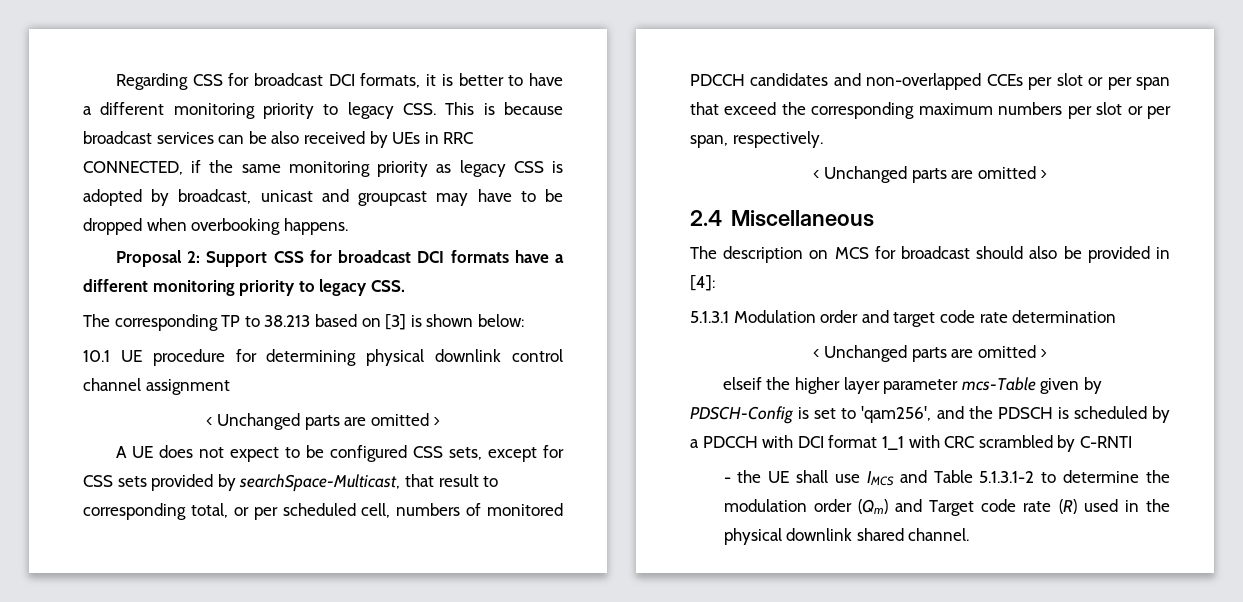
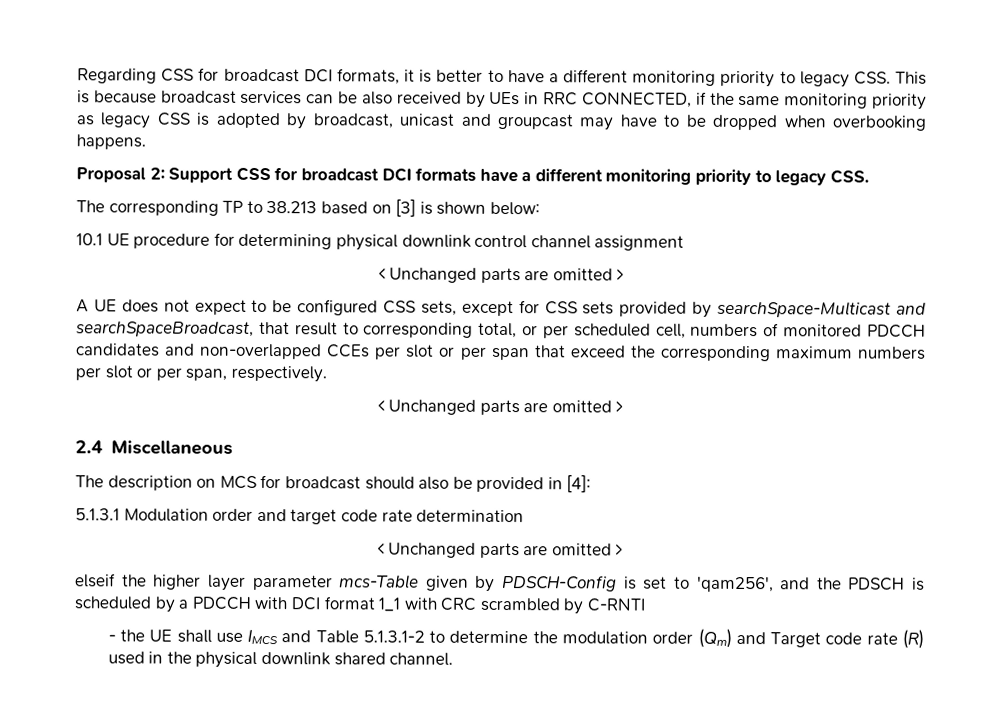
- A UE does not expect to be configured CSS sets, except for CSS sets provided by searchSpace-Multicast, that result to corresponding total, or per scheduled cell, numbers of monitored PDCCH candidates and non-overlapped CCEs per slot or per span that exceed the corresponding maximum numbers per slot or per span, respectively.
+ A UE does not expect to be configured CSS sets, except for CSS sets provided by searchSpace-Multicast and searchSpaceBroadcast, that result to corresponding total, or per scheduled cell, numbers of monitored PDCCH candidates and non-overlapped CCEs per slot or per span that exceed the corresponding maximum numbers per slot or per span, respectively.

